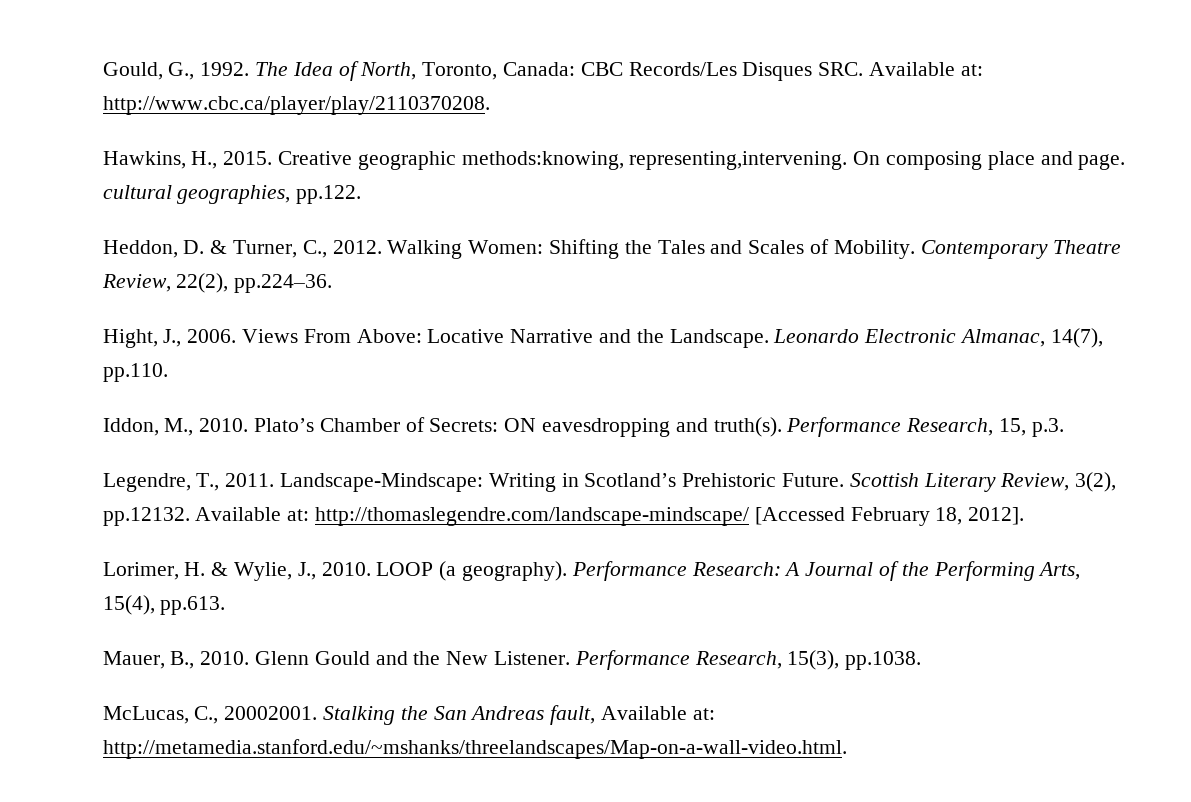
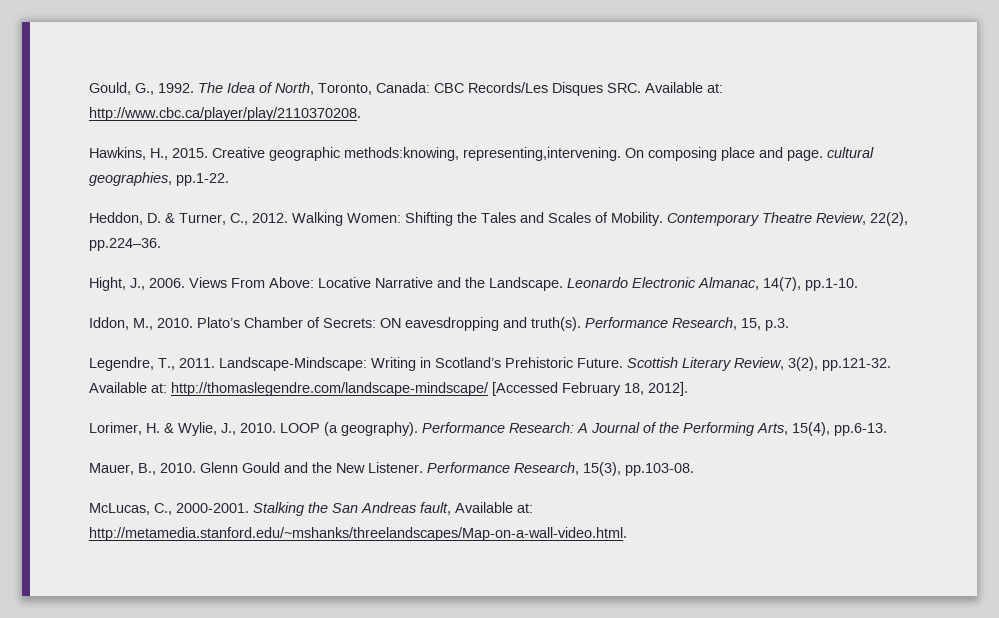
- On composing place and page. cultural geographies, pp.122.
+ On composing place and page. cultural geographies, pp.1-22.
- Leonardo Electronic Almanac, 14(7), pp.110.
+ Leonardo Electronic Almanac, 14(7), pp.1-10.
- Scottish Literary Review, 3(2), pp.12132. Available at: http://thomaslegendre.com/landscape-mindscape/ [Accessed February 18, 2012].
+ Scottish Literary Review, 3(2), pp.121-32. Available at: http://thomaslegendre.com/landscape-mindscape/ [Accessed February 18, 2012].
- Performance Research: A Journal of the Performing Arts, 15(4), pp.613.
+ Performance Research: A Journal of the Performing Arts, 15(4), pp.6-13.
- Performance Research, 15(3), pp.1038.
+ Performance Research, 15(3), pp.103-08.
- McLucas, C., 20002001.
+ McLucas, C., 2000-2001.

